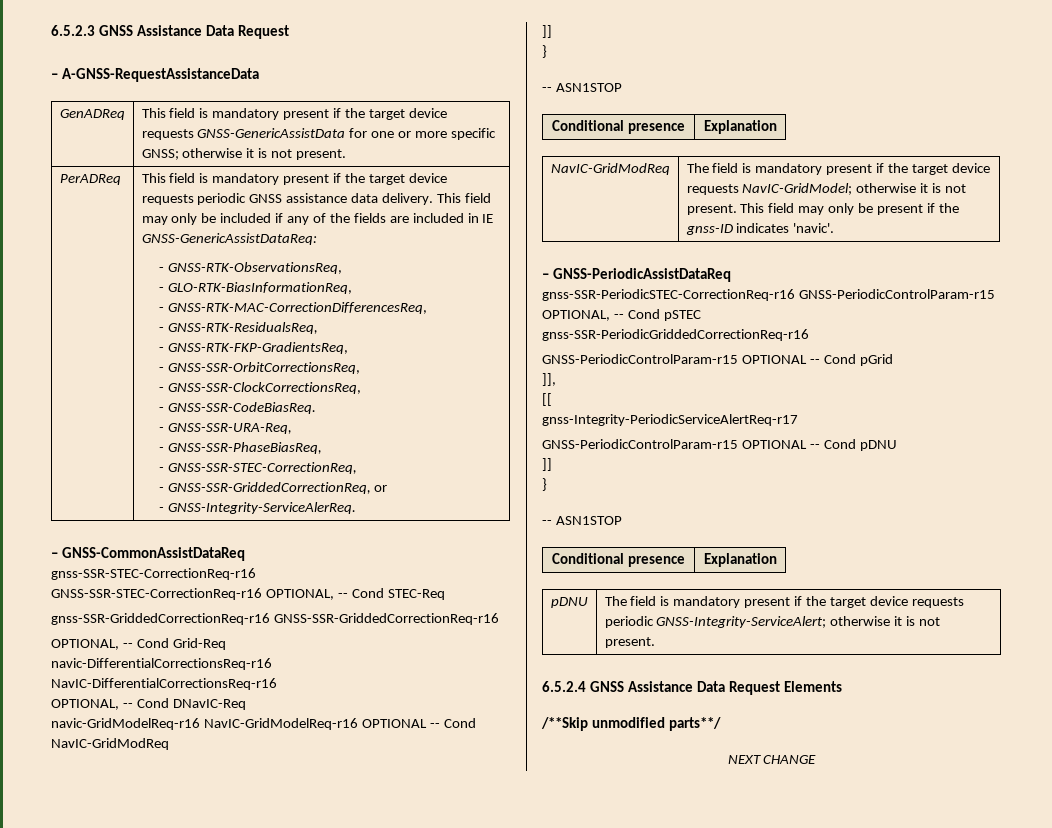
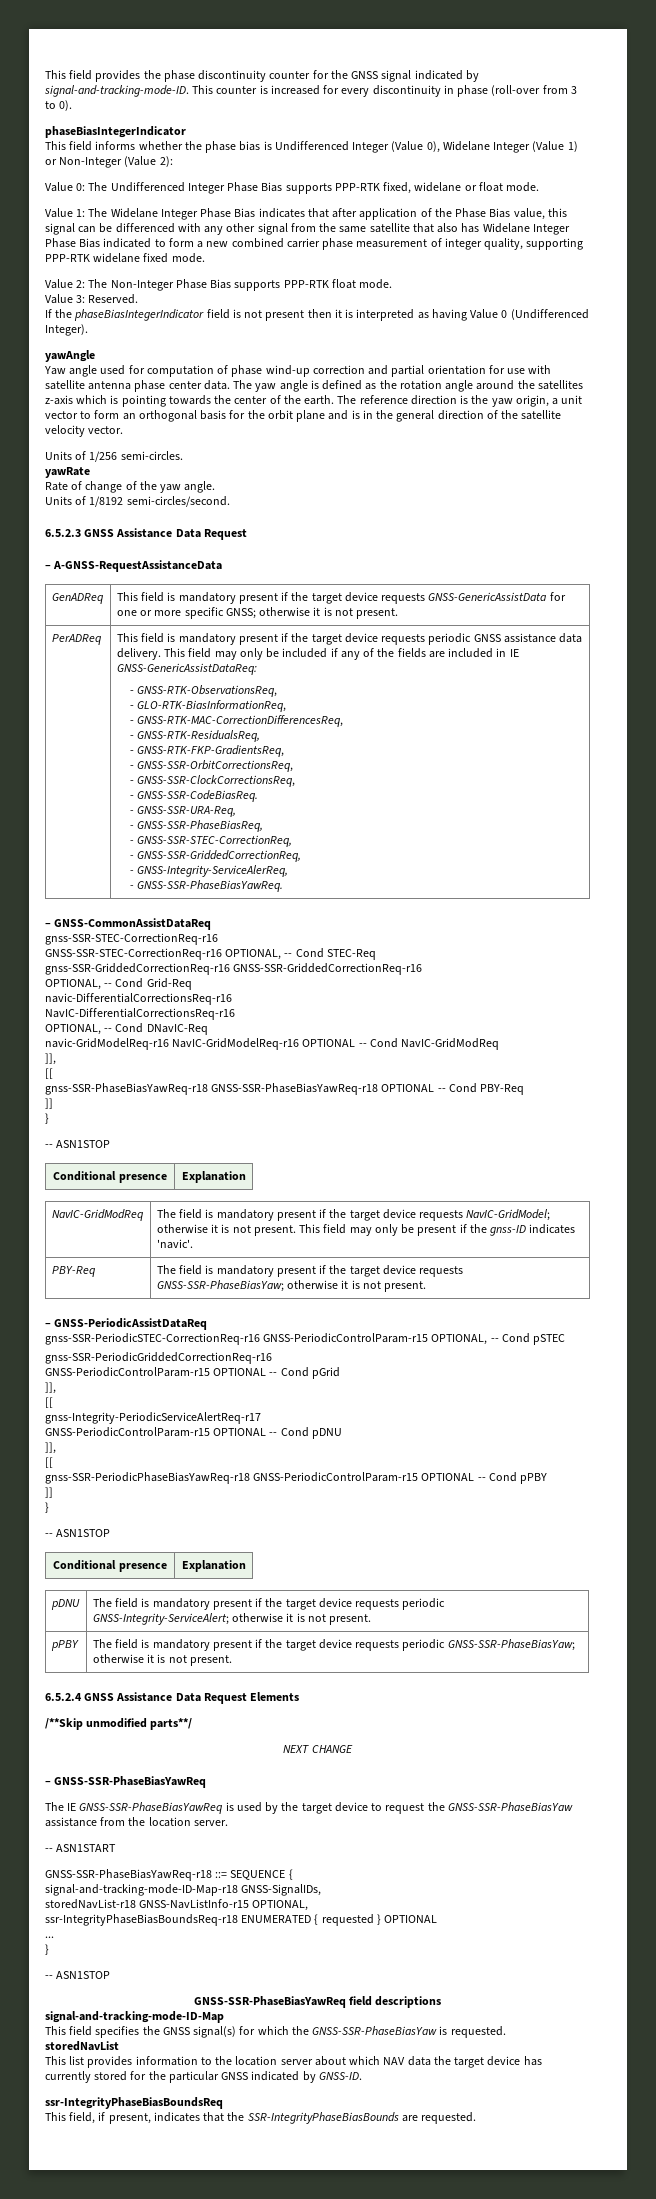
+ This field provides the phase discontinuity counter for the GNSS signal indicated by signal-and-tracking-mode-ID. This counter is increased for every discontinuity in phase (roll-over from 3 to 0).
+ phaseBiasIntegerIndicator
+ This field informs whether the phase bias is Undifferenced Integer (Value 0), Widelane Integer (Value 1) or Non-Integer (Value 2):
+ Value 0: The Undifferenced Integer Phase Bias supports PPP-RTK fixed, widelane or float mode.
+ Value 1: The Widelane Integer Phase Bias indicates that after application of the Phase Bias value, this signal can be differenced with any other signal from the same satellite that also has Widelane Integer Phase Bias indicated to form a new combined carrier phase measurement of integer quality, supporting PPP-RTK widelane fixed mode.
+ Value 2: The Non-Integer Phase Bias supports PPP-RTK float mode.
+ Value 3: Reserved.
+ If the phaseBiasIntegerIndicator field is not present then it is interpreted as having Value 0 (Undifferenced Integer).
+ yawAngle
+ Yaw angle used for computation of phase wind-up correction and partial orientation for use with satellite antenna phase center data. The yaw angle is defined as the rotation angle around the satellites z-axis which is pointing towards the center of the earth. The reference direction is the yaw origin, a unit vector to form an orthogonal basis for the orbit plane and is in the general direction of the satellite velocity vector.
+ Units of 1/256 semi-circles.
+ yawRate
+ Rate of change of the yaw angle.
+ Units of 1/8192 semi-circles/second.
- - GNSS-SSR-GriddedCorrectionReq, or
- - GNSS-Integrity-ServiceAlerReq.
+ - GNSS-SSR-GriddedCorrectionReq,
+ - GNSS-Integrity-ServiceAlerReq,
+ - GNSS-SSR-PhaseBiasYawReq.
  navic-GridModelReq-r16 NavIC-GridModelReq-r16 OPTIONAL -- Cond NavIC-GridModReq
+ ]],
+ [[
+ gnss-SSR-PhaseBiasYawReq-r18 GNSS-SSR-PhaseBiasYawReq-r18 OPTIONAL -- Cond PBY-Req
+ PBY-Req | The field is mandatory present if the target device requests GNSS-SSR-PhaseBiasYaw; otherwise it is not present.
  GNSS-PeriodicControlParam-r15 OPTIONAL -- Cond pDNU
+ ]],
+ [[
+ gnss-SSR-PeriodicPhaseBiasYawReq-r18 GNSS-PeriodicControlParam-r15 OPTIONAL -- Cond pPBY
+ pPBY | The field is mandatory present if the target device requests periodic GNSS-SSR-PhaseBiasYaw; otherwise it is not present.
+ – GNSS-SSR-PhaseBiasYawReq
+ The IE GNSS-SSR-PhaseBiasYawReq is used by the target device to request the GNSS-SSR-PhaseBiasYaw assistance from the location server.
+ -- ASN1START
+ GNSS-SSR-PhaseBiasYawReq-r18 ::= SEQUENCE {
+ signal-and-tracking-mode-ID-Map-r18 GNSS-SignalIDs,
+ storedNavList-r18 GNSS-NavListInfo-r15 OPTIONAL,
+ ssr-IntegrityPhaseBiasBoundsReq-r18 ENUMERATED { requested } OPTIONAL
+ ...
+ }
+ -- ASN1STOP
+ GNSS-SSR-PhaseBiasYawReq field descriptions
+ signal-and-tracking-mode-ID-Map
+ This field specifies the GNSS signal(s) for which the GNSS-SSR-PhaseBiasYaw is requested.
+ storedNavList
+ This list provides information to the location server about which NAV data the target device has currently stored for the particular GNSS indicated by GNSS-ID.
+ ssr-IntegrityPhaseBiasBoundsReq
+ This field, if present, indicates that the SSR-IntegrityPhaseBiasBounds are requested.

